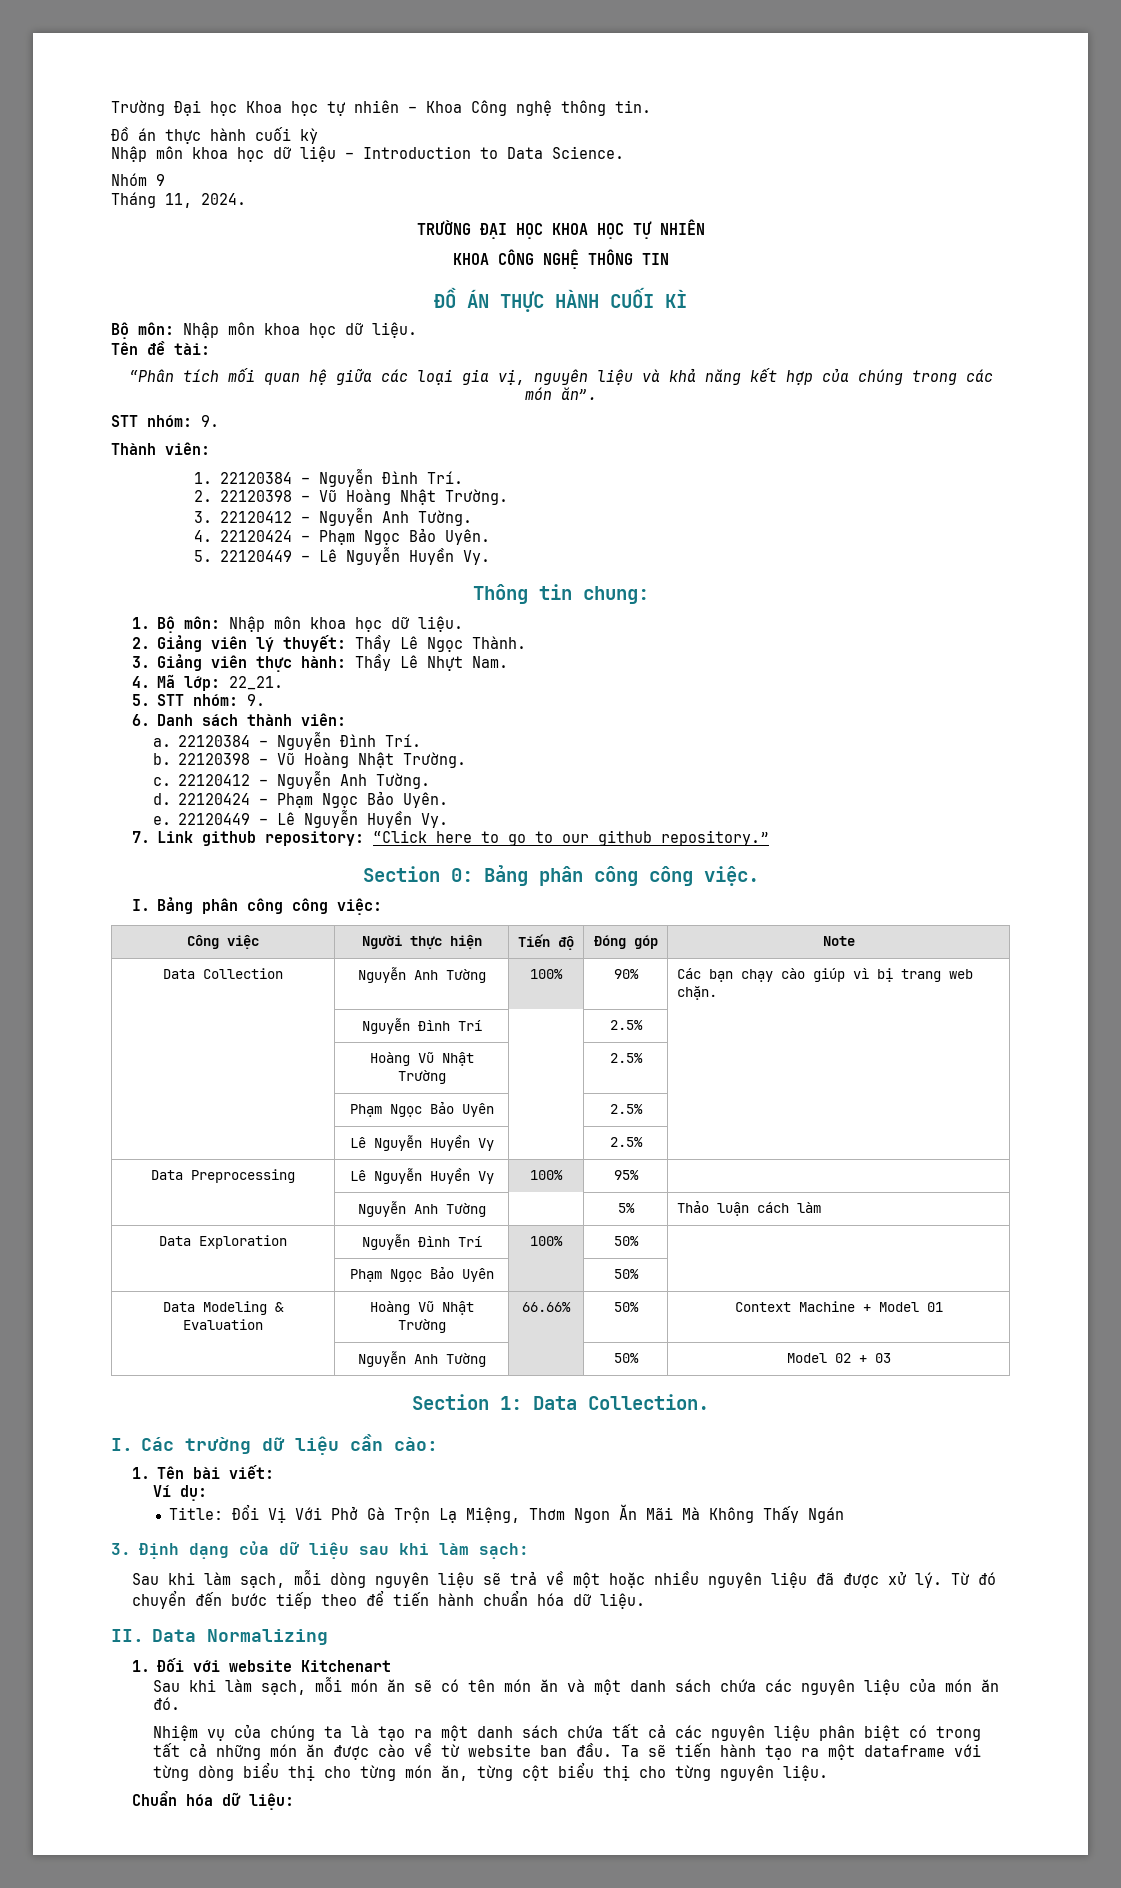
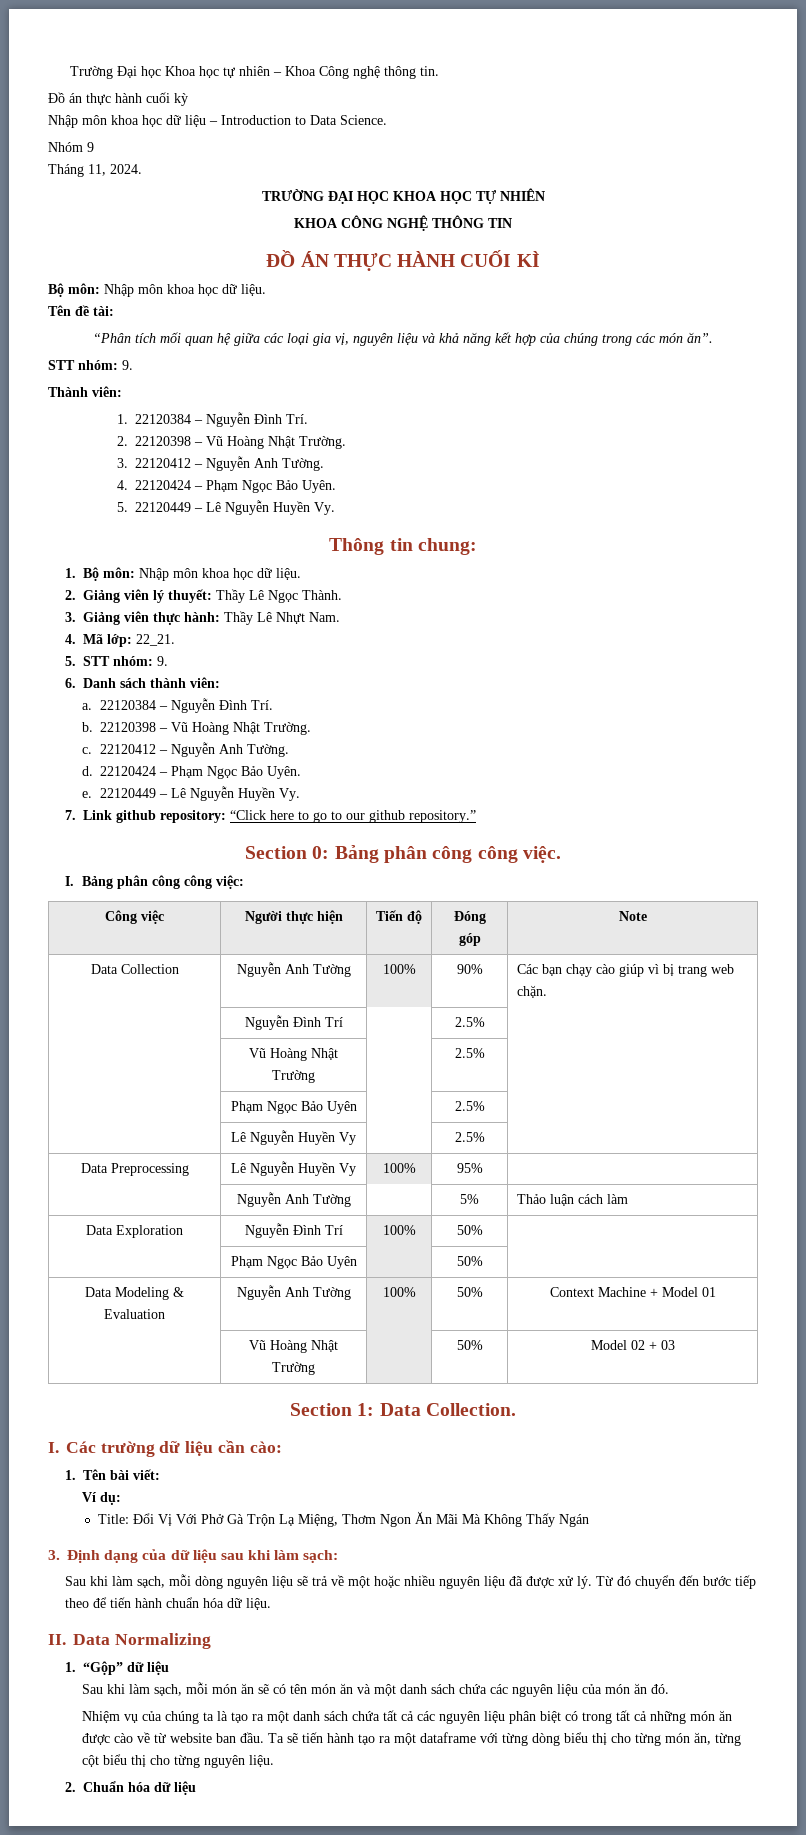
- | Hoàng Vũ Nhật Trường | | 2.5% |
+ | Vũ Hoàng Nhật Trường | | 2.5% |
- Data Modeling & Evaluation | Hoàng Vũ Nhật Trường | 66.66% | 50% | Context Machine + Model 01
+ Data Modeling & Evaluation | Nguyễn Anh Tường | 100% | 50% | Context Machine + Model 01
- | Nguyễn Anh Tường | | 50% | Model 02 + 03
+ | Vũ Hoàng Nhật Trường | | 50% | Model 02 + 03
- 1. Đối với website Kitchenart
+ 1. “Gộp” dữ liệu
- Chuẩn hóa dữ liệu:
+ 2. Chuẩn hóa dữ liệu

